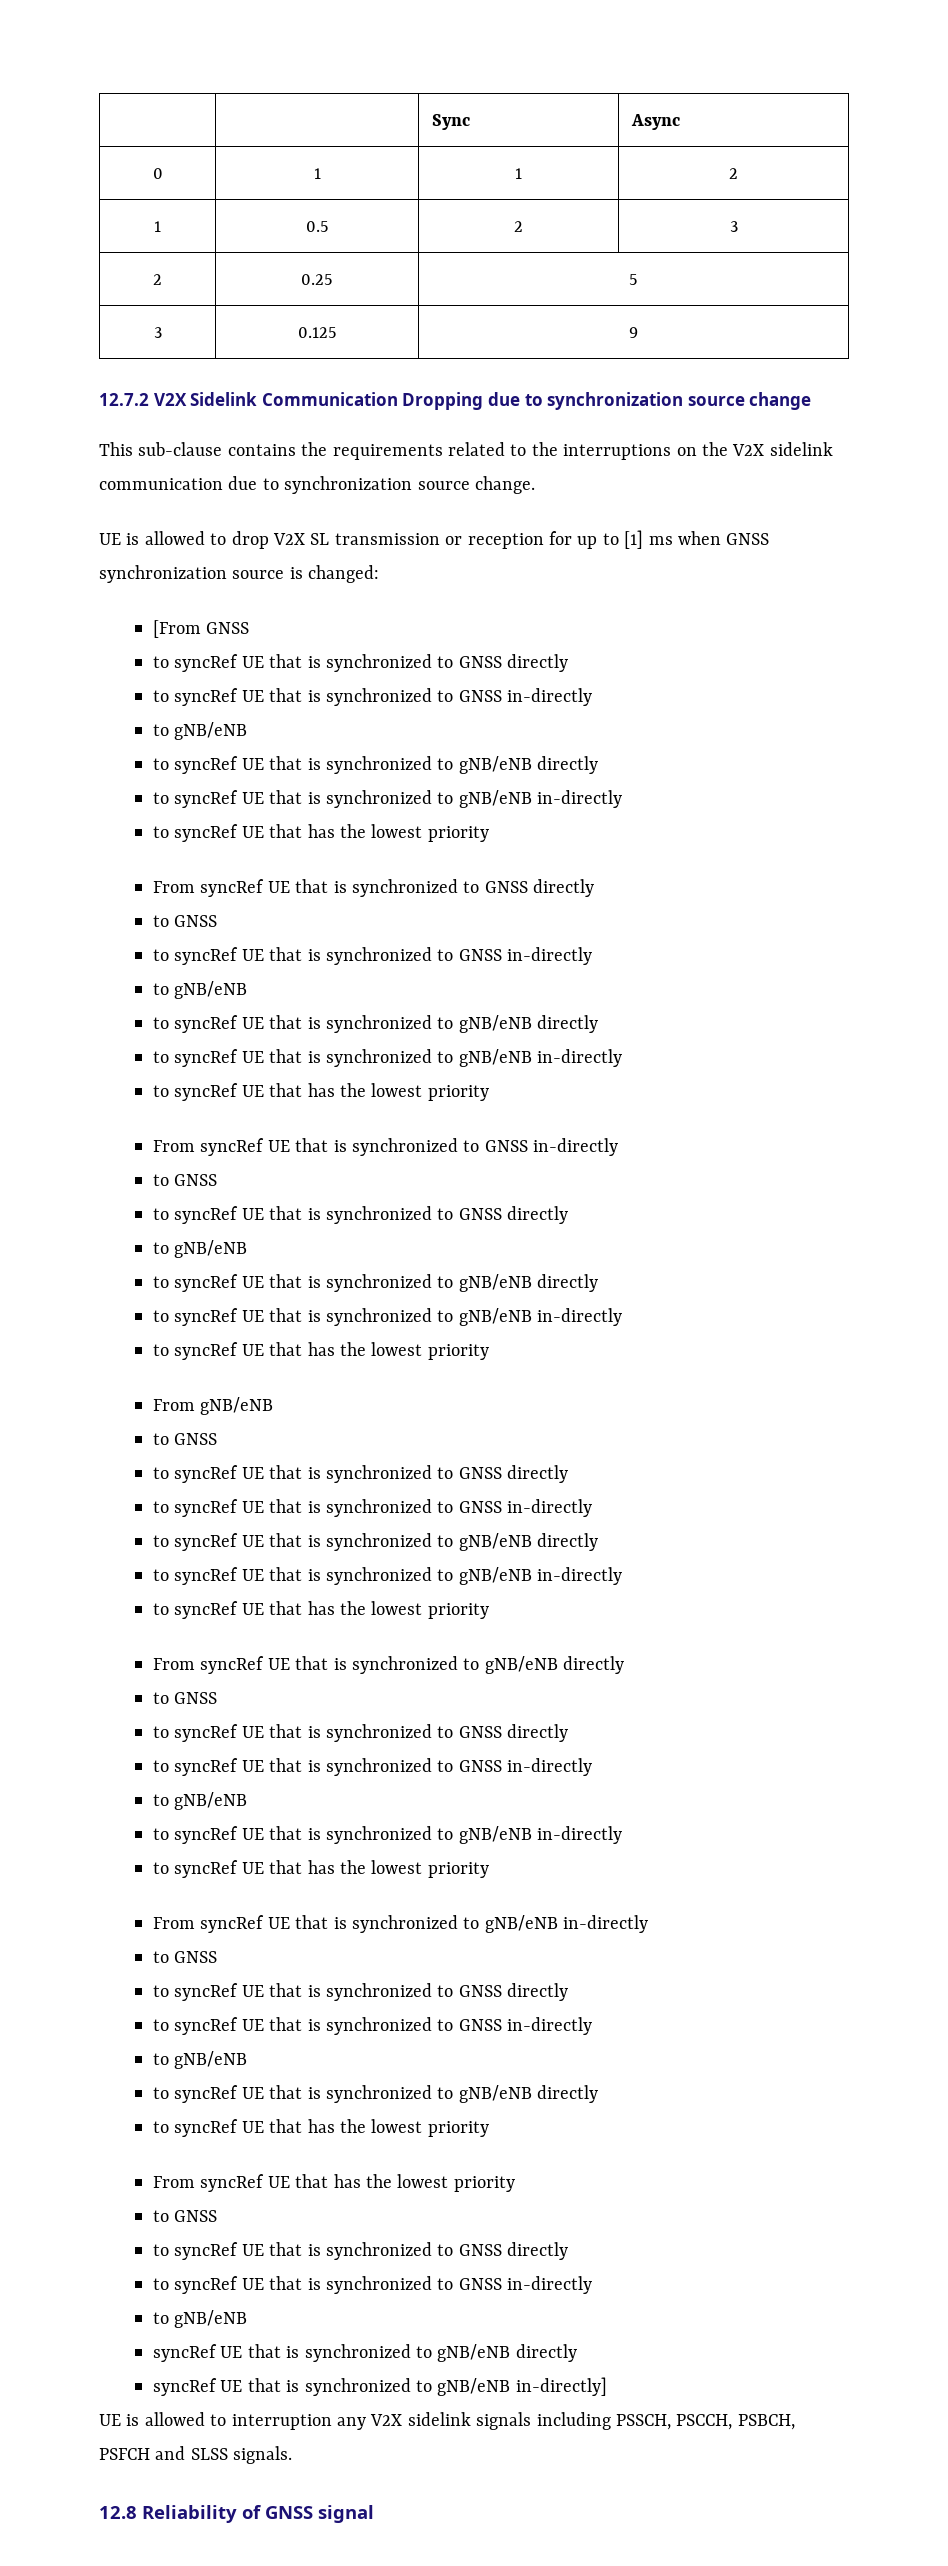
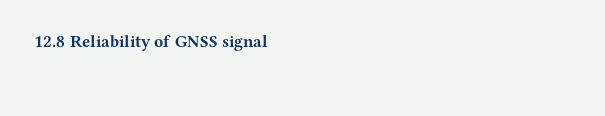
- | | Sync | Async
- 0 | 1 | 1 | 2
- 1 | 0.5 | 2 | 3
- 2 | 0.25 | 5
- 3 | 0.125 | 9
- 12.7.2 V2X Sidelink Communication Dropping due to synchronization source change
- This sub-clause contains the requirements related to the interruptions on the V2X sidelink communication due to synchronization source change.
- UE is allowed to drop V2X SL transmission or reception for up to [1] ms when GNSS synchronization source is changed:
- [From GNSS
- to syncRef UE that is synchronized to GNSS directly
- to syncRef UE that is synchronized to GNSS in-directly
- to gNB/eNB
- to syncRef UE that is synchronized to gNB/eNB directly
- to syncRef UE that is synchronized to gNB/eNB in-directly
- to syncRef UE that has the lowest priority
- From syncRef UE that is synchronized to GNSS directly
- to GNSS
- to syncRef UE that is synchronized to GNSS in-directly
- to gNB/eNB
- to syncRef UE that is synchronized to gNB/eNB directly
- to syncRef UE that is synchronized to gNB/eNB in-directly
- to syncRef UE that has the lowest priority
- From syncRef UE that is synchronized to GNSS in-directly
- to GNSS
- to syncRef UE that is synchronized to GNSS directly
- to gNB/eNB
- to syncRef UE that is synchronized to gNB/eNB directly
- to syncRef UE that is synchronized to gNB/eNB in-directly
- to syncRef UE that has the lowest priority
- From gNB/eNB
- to GNSS
- to syncRef UE that is synchronized to GNSS directly
- to syncRef UE that is synchronized to GNSS in-directly
- to syncRef UE that is synchronized to gNB/eNB directly
- to syncRef UE that is synchronized to gNB/eNB in-directly
- to syncRef UE that has the lowest priority
- From syncRef UE that is synchronized to gNB/eNB directly
- to GNSS
- to syncRef UE that is synchronized to GNSS directly
- to syncRef UE that is synchronized to GNSS in-directly
- to gNB/eNB
- to syncRef UE that is synchronized to gNB/eNB in-directly
- to syncRef UE that has the lowest priority
- From syncRef UE that is synchronized to gNB/eNB in-directly
- to GNSS
- to syncRef UE that is synchronized to GNSS directly
- to syncRef UE that is synchronized to GNSS in-directly
- to gNB/eNB
- to syncRef UE that is synchronized to gNB/eNB directly
- to syncRef UE that has the lowest priority
- From syncRef UE that has the lowest priority
- to GNSS
- to syncRef UE that is synchronized to GNSS directly
- to syncRef UE that is synchronized to GNSS in-directly
- to gNB/eNB
- syncRef UE that is synchronized to gNB/eNB directly
- syncRef UE that is synchronized to gNB/eNB in-directly]
- UE is allowed to interruption any V2X sidelink signals including PSSCH, PSCCH, PSBCH, PSFCH and SLSS signals.

